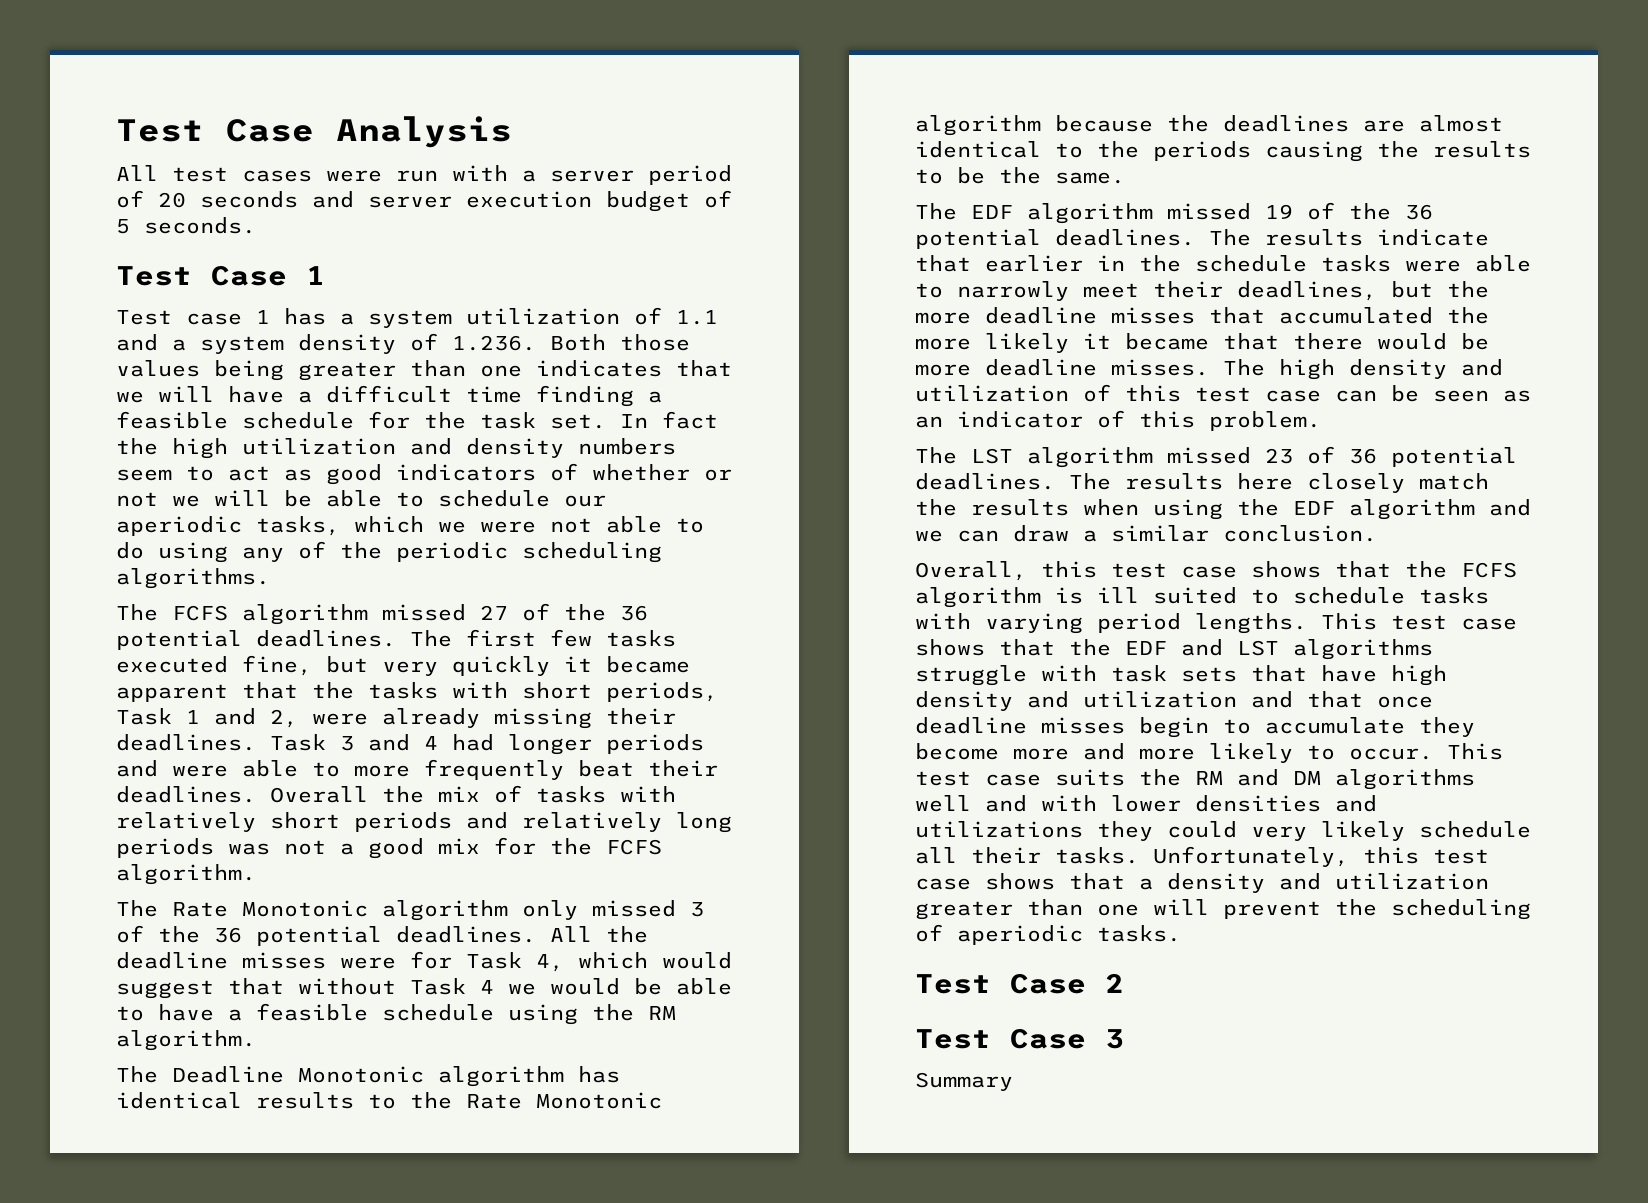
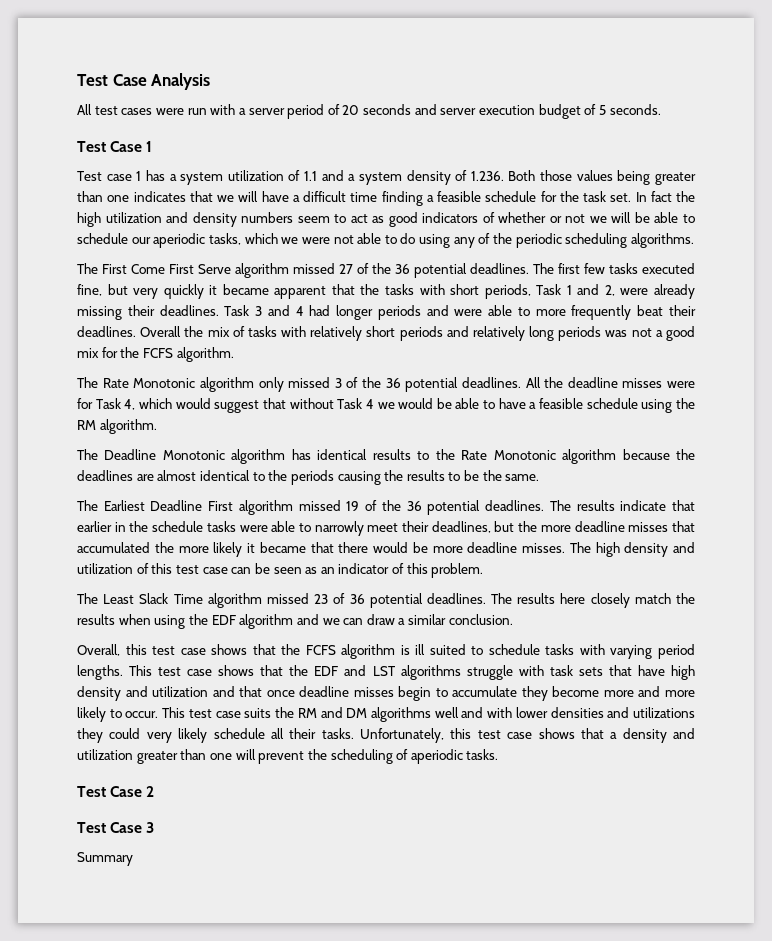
- The FCFS algorithm missed 27 of the 36 potential deadlines.
+ The First Come First Serve algorithm missed 27 of the 36 potential deadlines.
- The EDF algorithm missed 19 of the 36 potential deadlines.
+ The Earliest Deadline First algorithm missed 19 of the 36 potential deadlines.
- The LST algorithm missed 23 of 36 potential deadlines.
+ The Least Slack Time algorithm missed 23 of 36 potential deadlines.

